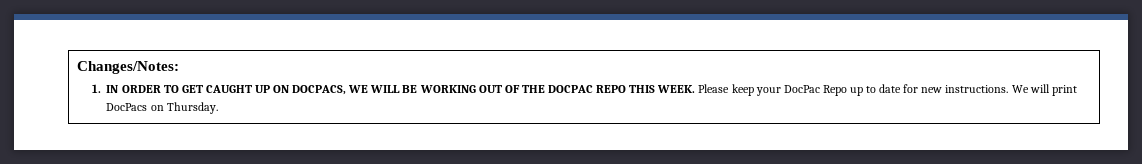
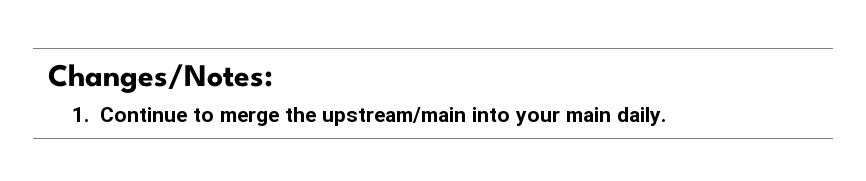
  Changes/Notes:
- 1. IN ORDER TO GET CAUGHT UP ON DOCPACS, WE WILL BE WORKING OUT OF THE DOCPAC REPO THIS WEEK. Please keep your DocPac Repo up to date for new instructions. We will print DocPacs on Thursday.
+ 1. Continue to merge the upstream/main into your main daily.

